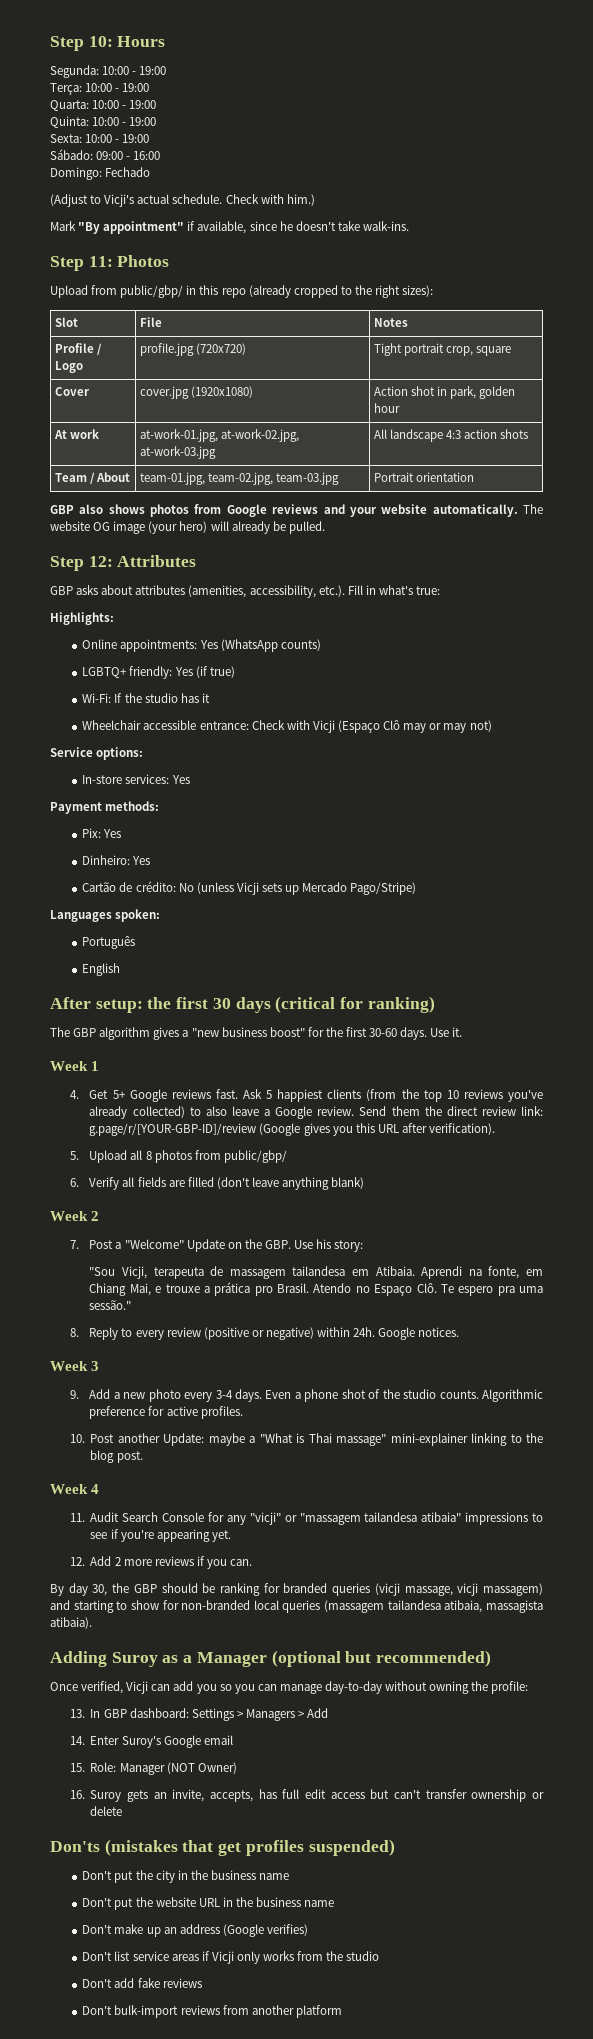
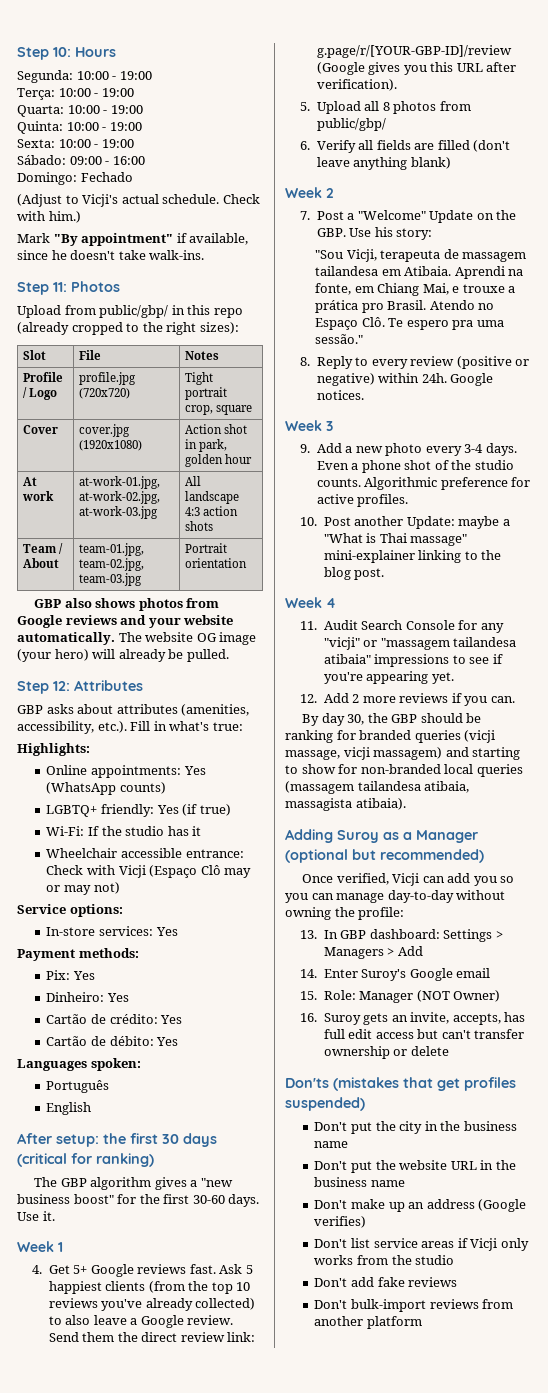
- Cartão de crédito: No (unless Vicji sets up Mercado Pago/Stripe)
+ Cartão de crédito: Yes
+ Cartão de débito: Yes

